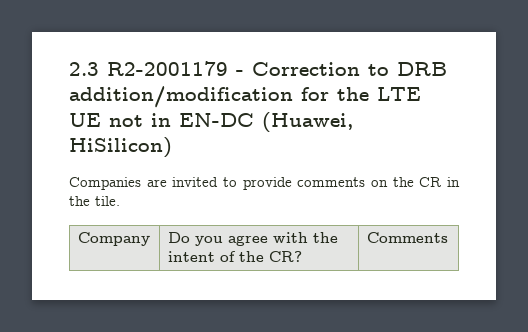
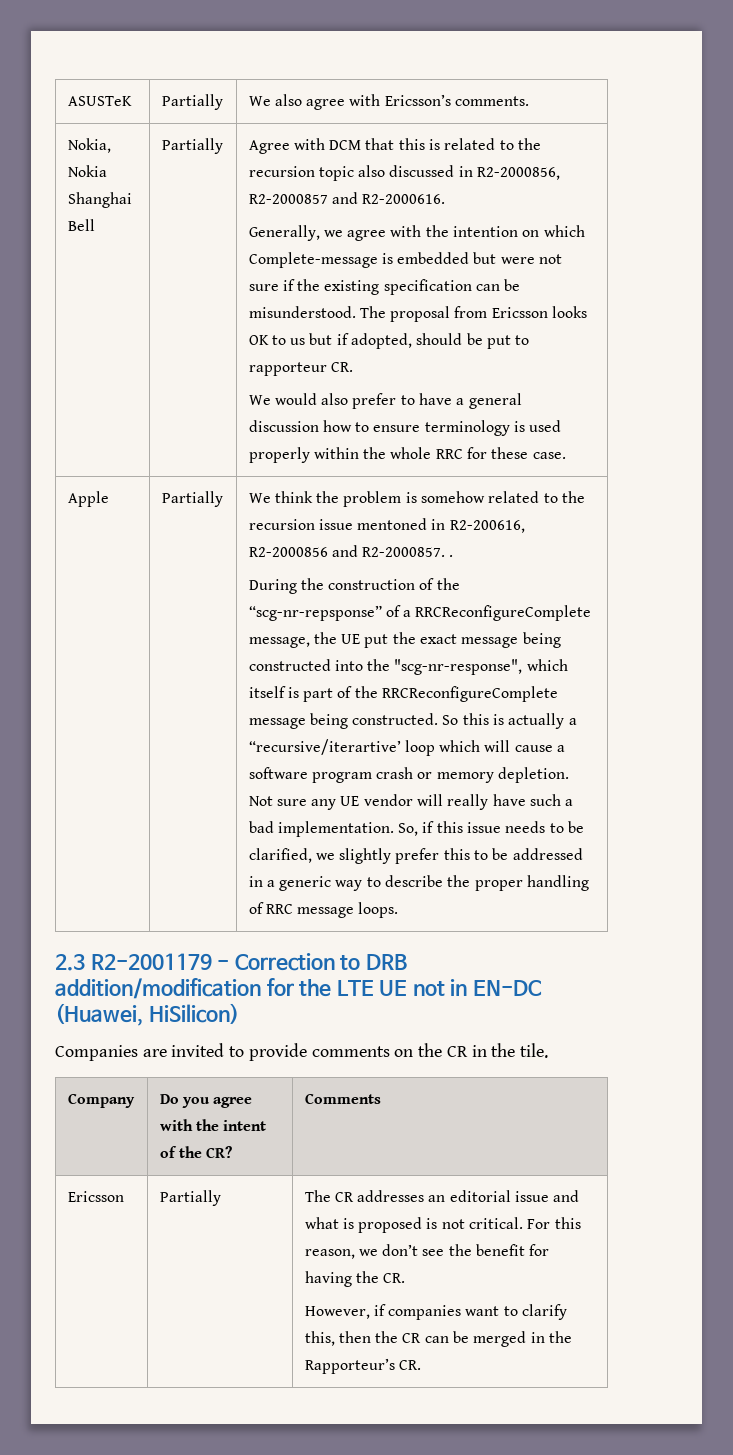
+ ASUSTeK | Partially | We also agree with Ericsson’s comments.
+ Nokia, Nokia Shanghai Bell | Partially | Agree with DCM that this is related to the recursion topic also discussed in R2-2000856, R2-2000857 and R2-2000616.
+ Generally, we agree with the intention on which Complete-message is embedded but were not sure if the existing specification can be misunderstood. The proposal from Ericsson looks OK to us but if adopted, should be put to rapporteur CR.
+ We would also prefer to have a general discussion how to ensure terminology is used properly within the whole RRC for these case.
+ Apple | Partially | We think the problem is somehow related to the recursion issue mentoned in R2-200616, R2-2000856 and R2-2000857. .
+ During the construction of the “scg-nr-repsponse” of a RRCReconfigureComplete message, the UE put the exact message being constructed into the "scg-nr-response", which itself is part of the RRCReconfigureComplete message being constructed. So this is actually a “recursive/iterartive’ loop which will cause a software program crash or memory depletion. Not sure any UE vendor will really have such a bad implementation. So, if this issue needs to be clarified, we slightly prefer this to be addressed in a generic way to describe the proper handling of RRC message loops.
+ Ericsson | Partially | The CR addresses an editorial issue and what is proposed is not critical. For this reason, we don’t see the benefit for having the CR.
+ However, if companies want to clarify this, then the CR can be merged in the Rapporteur’s CR.

